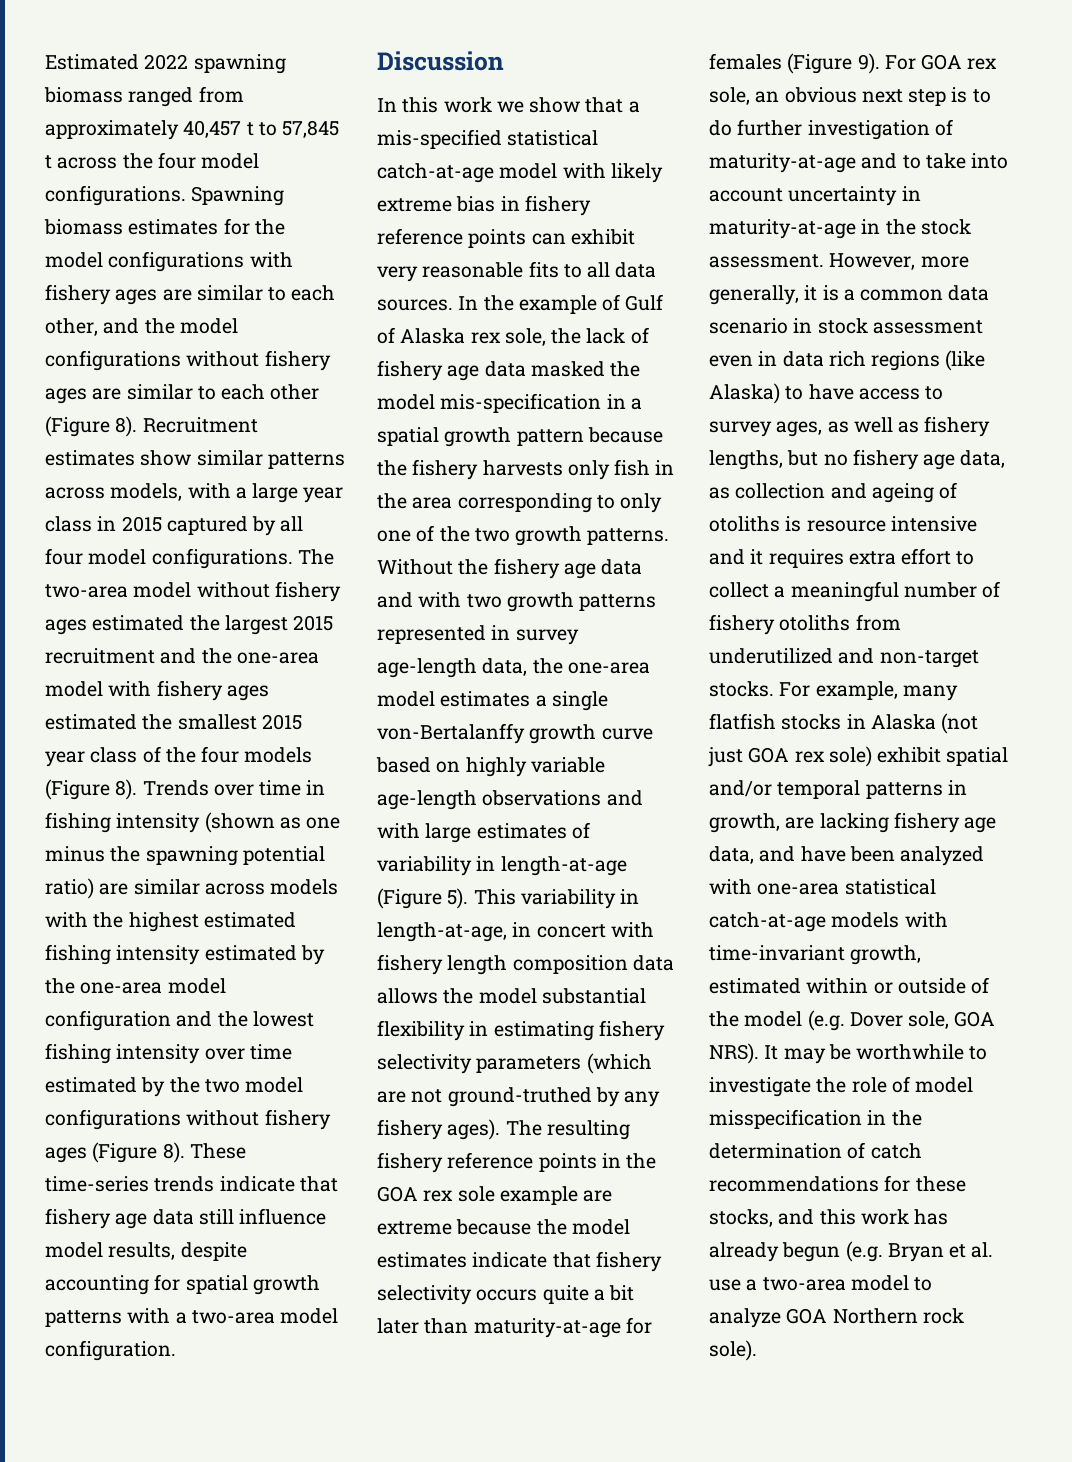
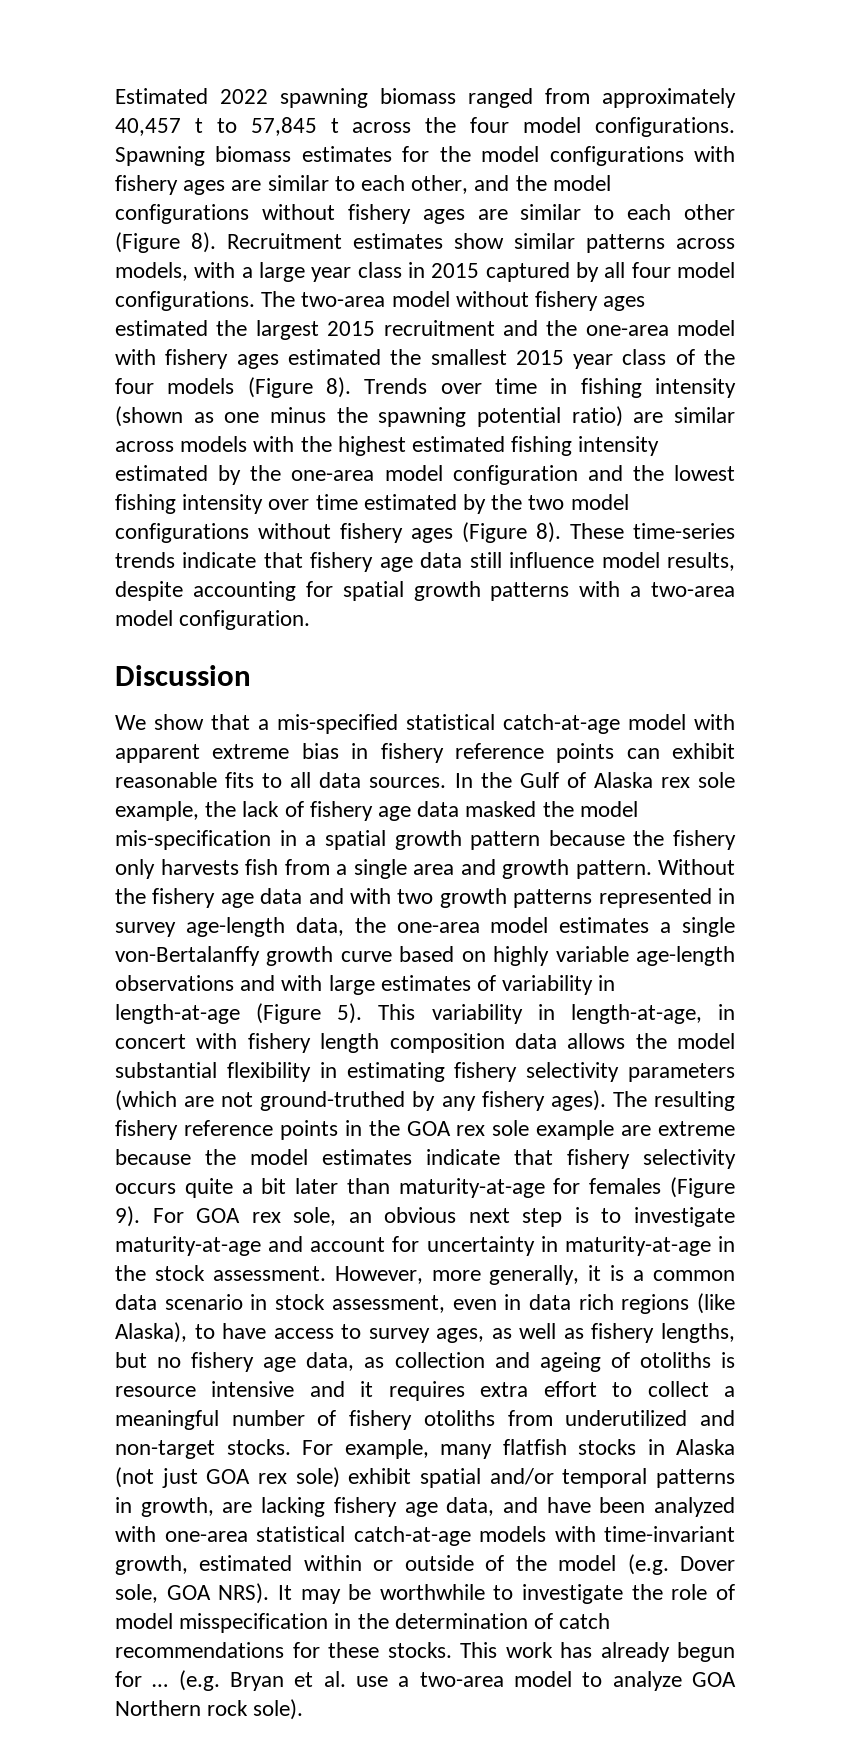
- In this work we show that a mis-specified statistical catch-at-age model with likely extreme bias in fishery reference points can exhibit very reasonable fits to all data sources.
+ We show that a mis-specified statistical catch-at-age model with apparent extreme bias in fishery reference points can exhibit reasonable fits to all data sources.
- In the example of Gulf of Alaska rex sole, the lack of fishery age data masked the model mis-specification in a spatial growth pattern because the fishery harvests only fish in the area corresponding to only one of the two growth patterns.
+ In the Gulf of Alaska rex sole example, the lack of fishery age data masked the model mis-specification in a spatial growth pattern because the fishery only harvests fish from a single area and growth pattern.
- For GOA rex sole, an obvious next step is to do further investigation of maturity-at-age and to take into account uncertainty in maturity-at-age in the stock assessment.
+ For GOA rex sole, an obvious next step is to investigate maturity-at-age and account for uncertainty in maturity-at-age in the stock assessment.
- However, more generally, it is a common data scenario in stock assessment even in data rich regions (like Alaska) to have access to survey ages, as well as fishery lengths, but no fishery age data, as collection and ageing of otoliths is resource intensive and it requires extra effort to collect a meaningful number of fishery otoliths from underutilized and non-target stocks.
+ However, more generally, it is a common data scenario in stock assessment, even in data rich regions (like Alaska), to have access to survey ages, as well as fishery lengths, but no fishery age data, as collection and ageing of otoliths is resource intensive and it requires extra effort to collect a meaningful number of fishery otoliths from underutilized and non-target stocks.
- It may be worthwhile to investigate the role of model misspecification in the determination of catch recommendations for these stocks, and this work has already begun (e.g. Bryan et al. use a two-area model to analyze GOA Northern rock sole).
+ It may be worthwhile to investigate the role of model misspecification in the determination of catch recommendations for these stocks. This work has already begun for … (e.g. Bryan et al. use a two-area model to analyze GOA Northern rock sole).

